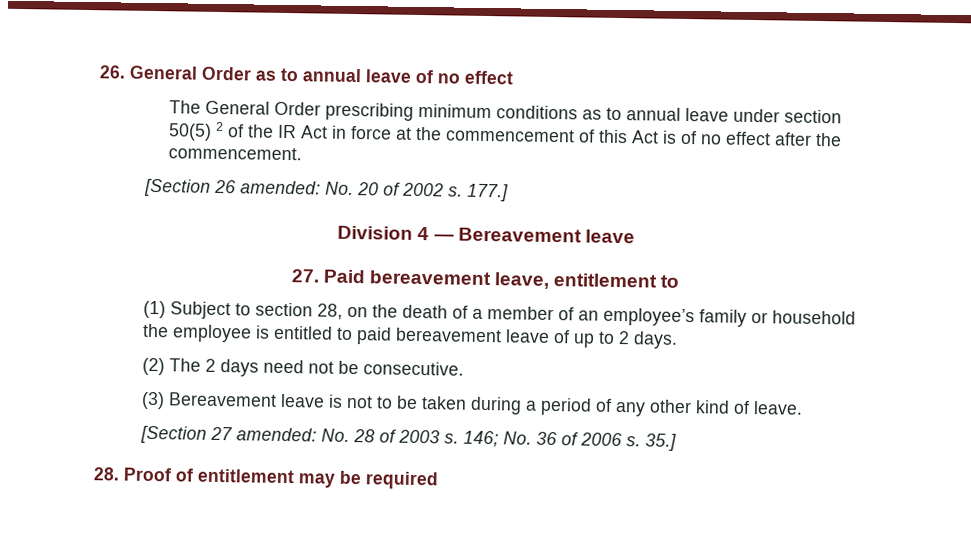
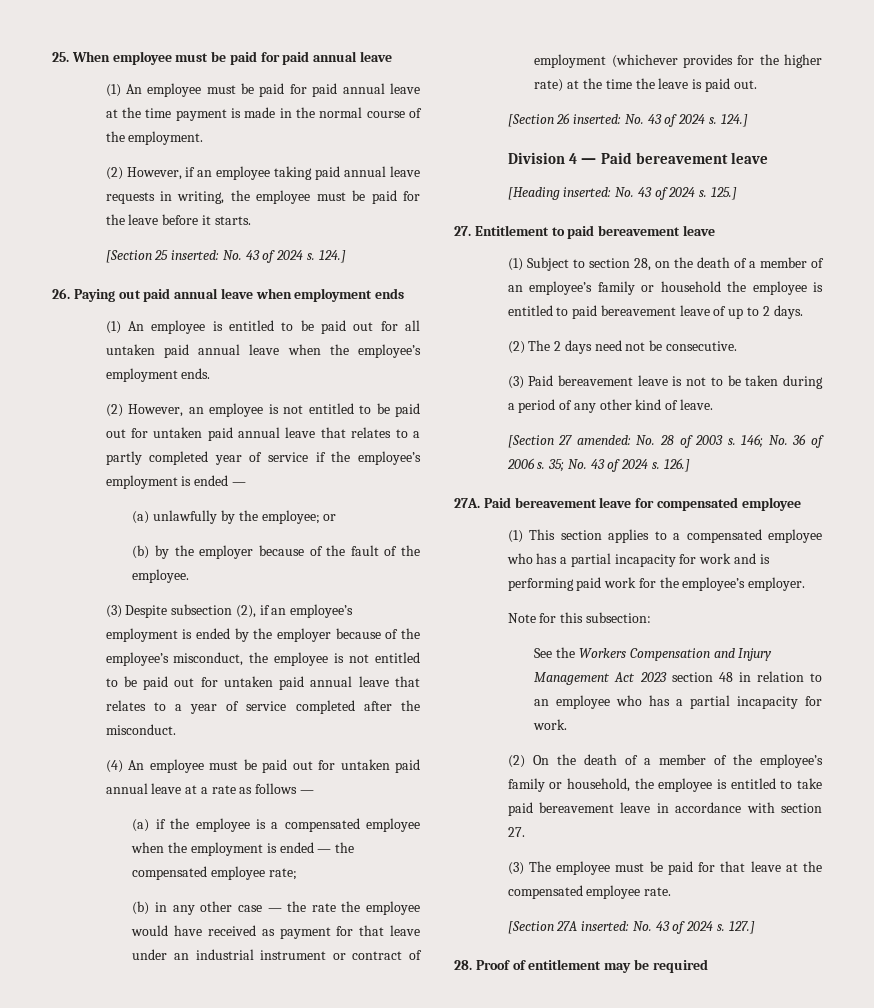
- 26. General Order as to annual leave of no effect
- The General Order prescribing minimum conditions as to annual leave under section 50(5) 2 of the IR Act in force at the commencement of this Act is of no effect after the commencement.
- [Section 26 amended: No. 20 of 2002 s. 177.]
+ 25. When employee must be paid for paid annual leave
+ (1) An employee must be paid for paid annual leave at the time payment is made in the normal course of the employment.
+ (2) However, if an employee taking paid annual leave requests in writing, the employee must be paid for the leave before it starts.
+ [Section 25 inserted: No. 43 of 2024 s. 124.]
+ 26. Paying out paid annual leave when employment ends
+ (1) An employee is entitled to be paid out for all untaken paid annual leave when the employee’s employment ends.
+ (2) However, an employee is not entitled to be paid out for untaken paid annual leave that relates to a partly completed year of service if the employee’s employment is ended —
+ (a) unlawfully by the employee; or
+ (b) by the employer because of the fault of the employee.
+ (3) Despite subsection (2), if an employee’s employment is ended by the employer because of the employee’s misconduct, the employee is not entitled to be paid out for untaken paid annual leave that relates to a year of service completed after the misconduct.
+ (4) An employee must be paid out for untaken paid annual leave at a rate as follows —
+ (a) if the employee is a compensated employee when the employment is ended — the compensated employee rate;
+ (b) in any other case — the rate the employee would have received as payment for that leave under an industrial instrument or contract of employment (whichever provides for the higher rate) at the time the leave is paid out.
+ [Section 26 inserted: No. 43 of 2024 s. 124.]
- Division 4 — Bereavement leave
- 27. Paid bereavement leave, entitlement to
+ Division 4 — Paid bereavement leave
+ [Heading inserted: No. 43 of 2024 s. 125.]
+ 27. Entitlement to paid bereavement leave
- (3) Bereavement leave is not to be taken during a period of any other kind of leave.
+ (3) Paid bereavement leave is not to be taken during a period of any other kind of leave.
- 35.]
+ 35; No. 43 of 2024 s. 126.]
+ 27A. Paid bereavement leave for compensated employee
+ (1) This section applies to a compensated employee who has a partial incapacity for work and is performing paid work for the employee’s employer.
+ Note for this subsection:
+ See the Workers Compensation and Injury Management Act 2023 section 48 in relation to an employee who has a partial incapacity for work.
+ (2) On the death of a member of the employee’s family or household, the employee is entitled to take paid bereavement leave in accordance with section 27.
+ (3) The employee must be paid for that leave at the compensated employee rate.
+ [Section 27A inserted: No. 43 of 2024 s. 127.]

